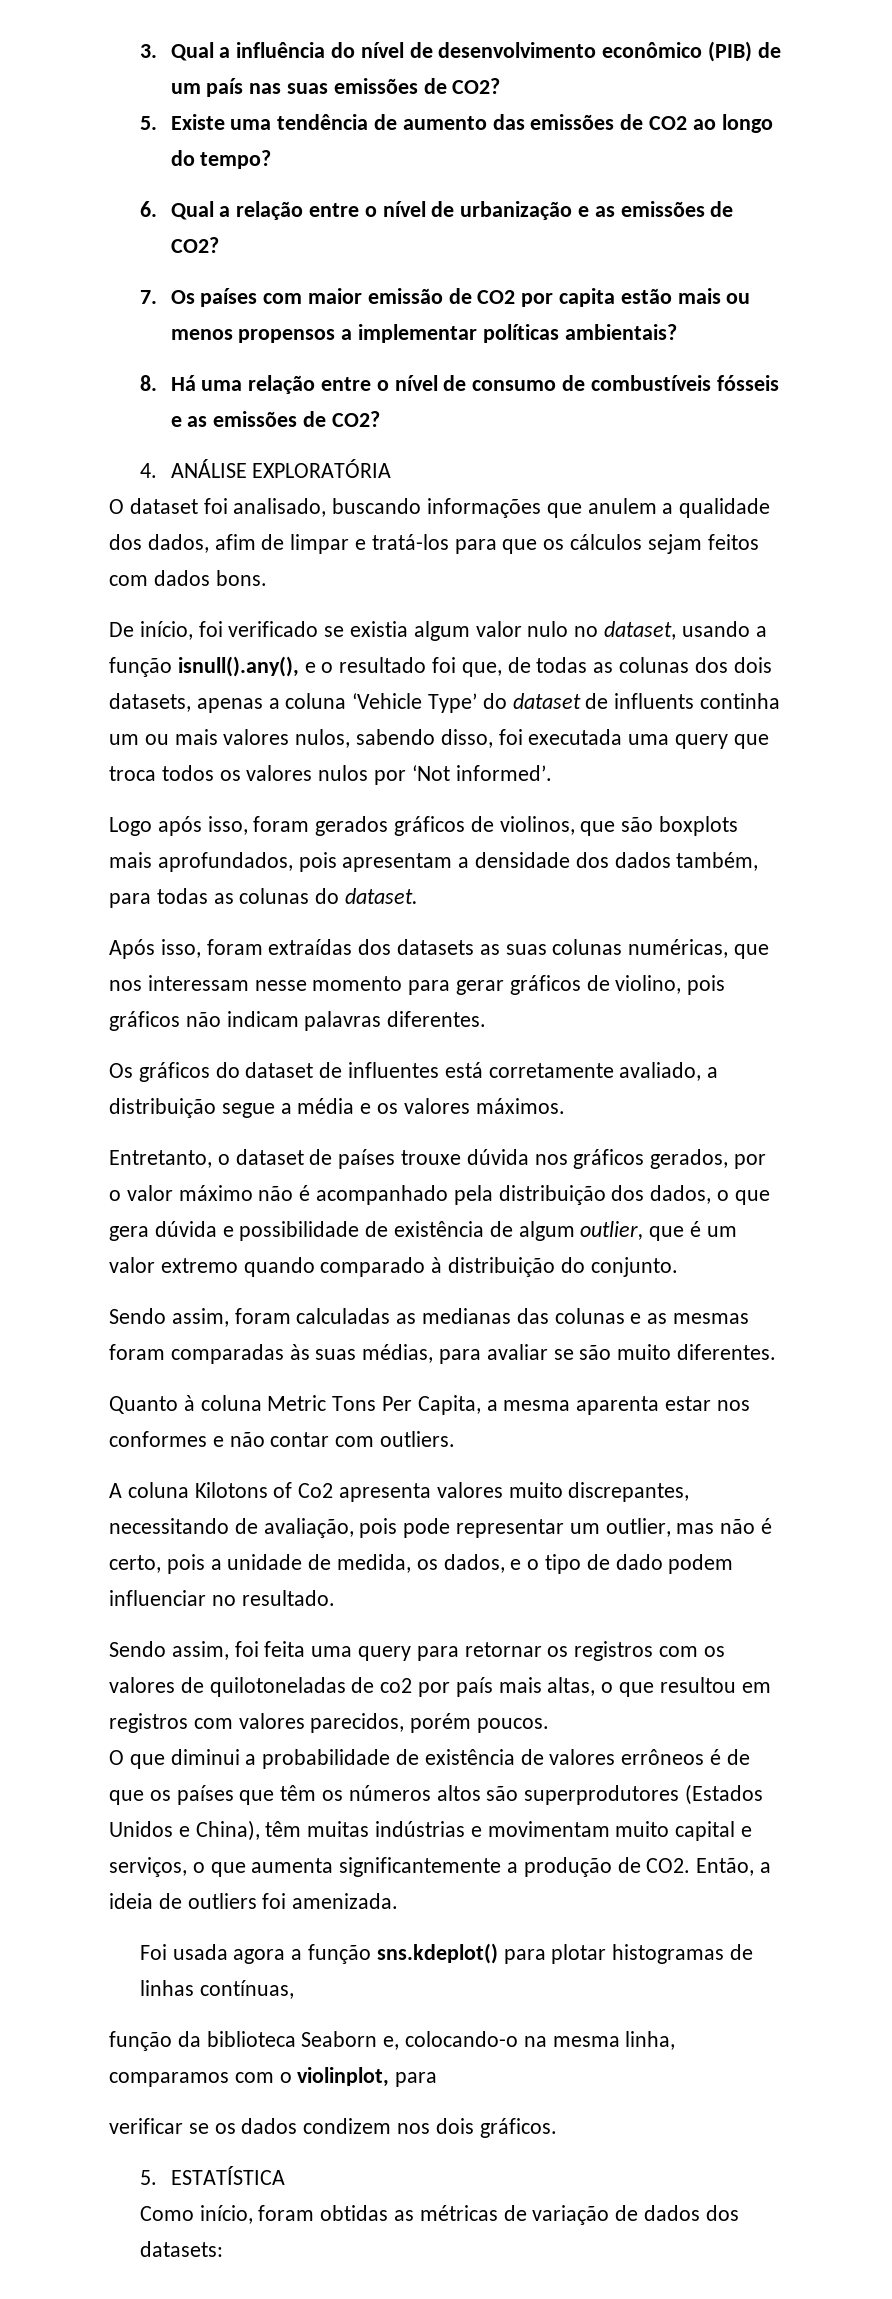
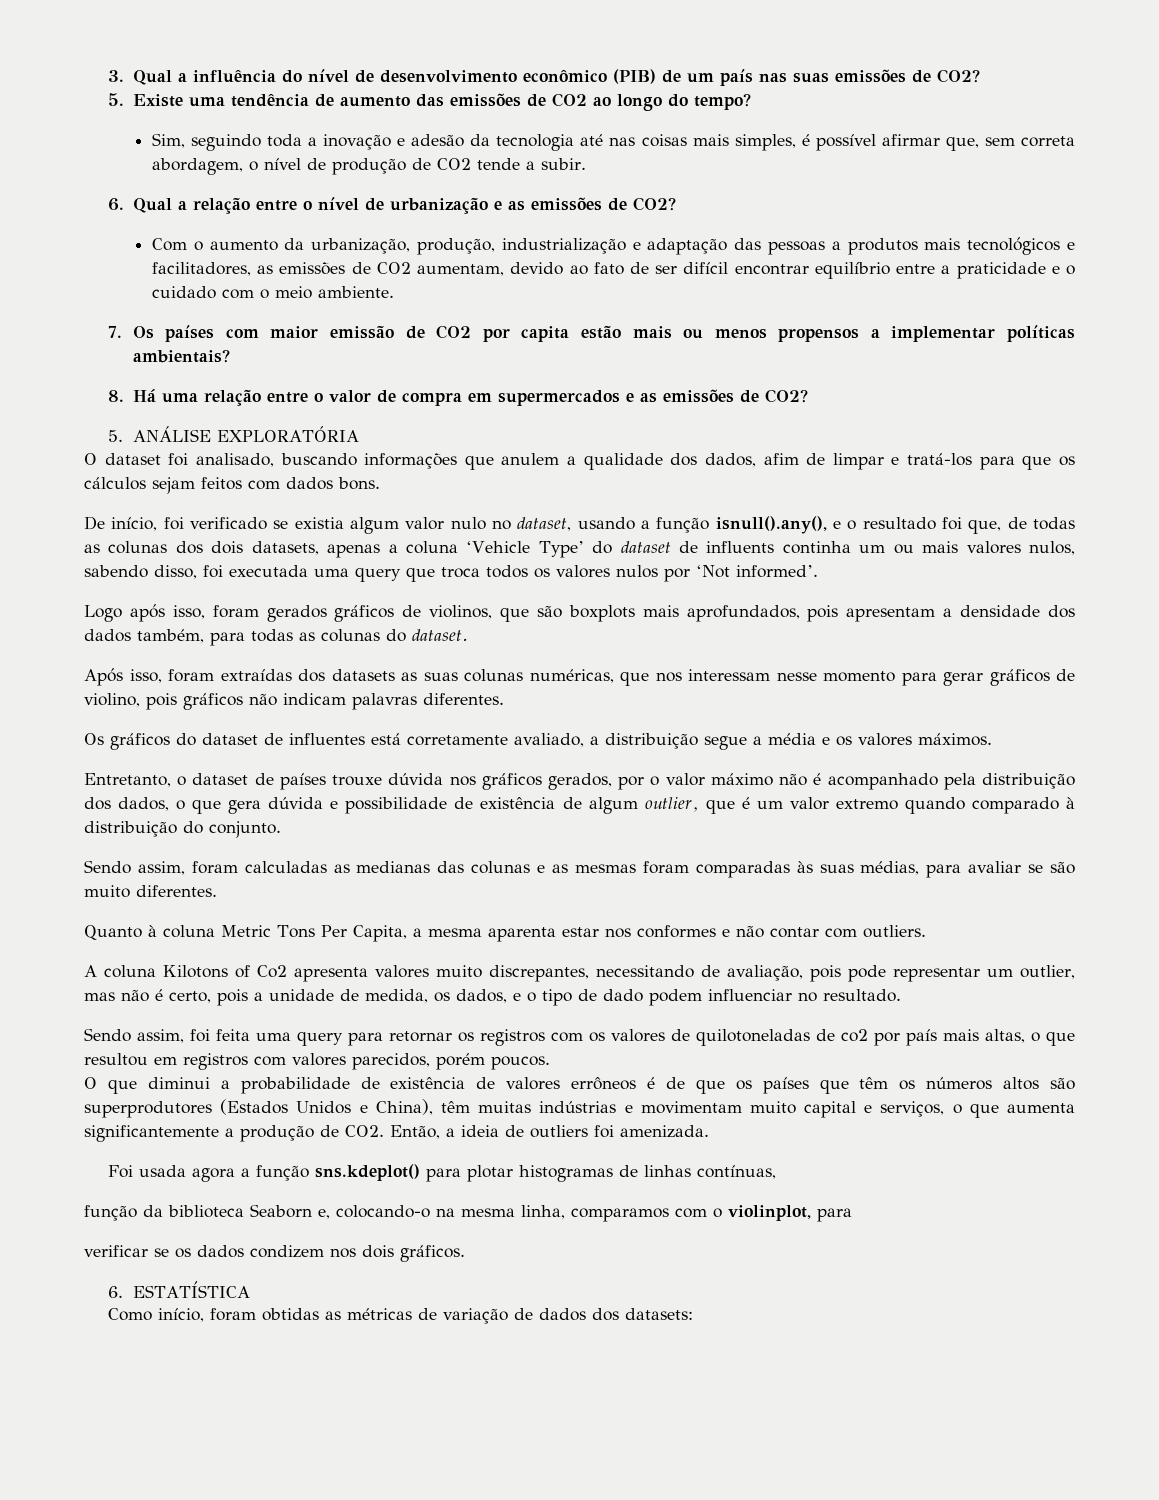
+ Sim, seguindo toda a inovação e adesão da tecnologia até nas coisas mais simples, é possível afirmar que, sem correta abordagem, o nível de produção de CO2 tende a subir.
+ Com o aumento da urbanização, produção, industrialização e adaptação das pessoas a produtos mais tecnológicos e facilitadores, as emissões de CO2 aumentam, devido ao fato de ser difícil encontrar equilíbrio entre a praticidade e o cuidado com o meio ambiente.
- 8. Há uma relação entre o nível de consumo de combustíveis fósseis e as emissões de CO2?
- 4. ANÁLISE EXPLORATÓRIA
+ 8. Há uma relação entre o valor de compra em supermercados e as emissões de CO2?
+ 5. ANÁLISE EXPLORATÓRIA
- 5. ESTATÍSTICA
+ 6. ESTATÍSTICA

